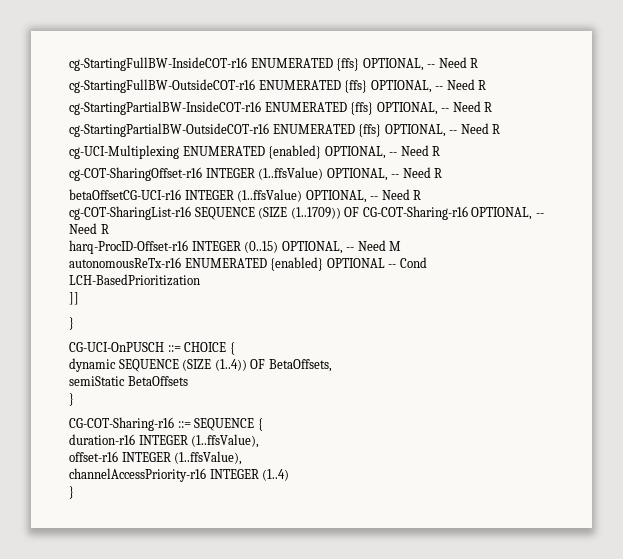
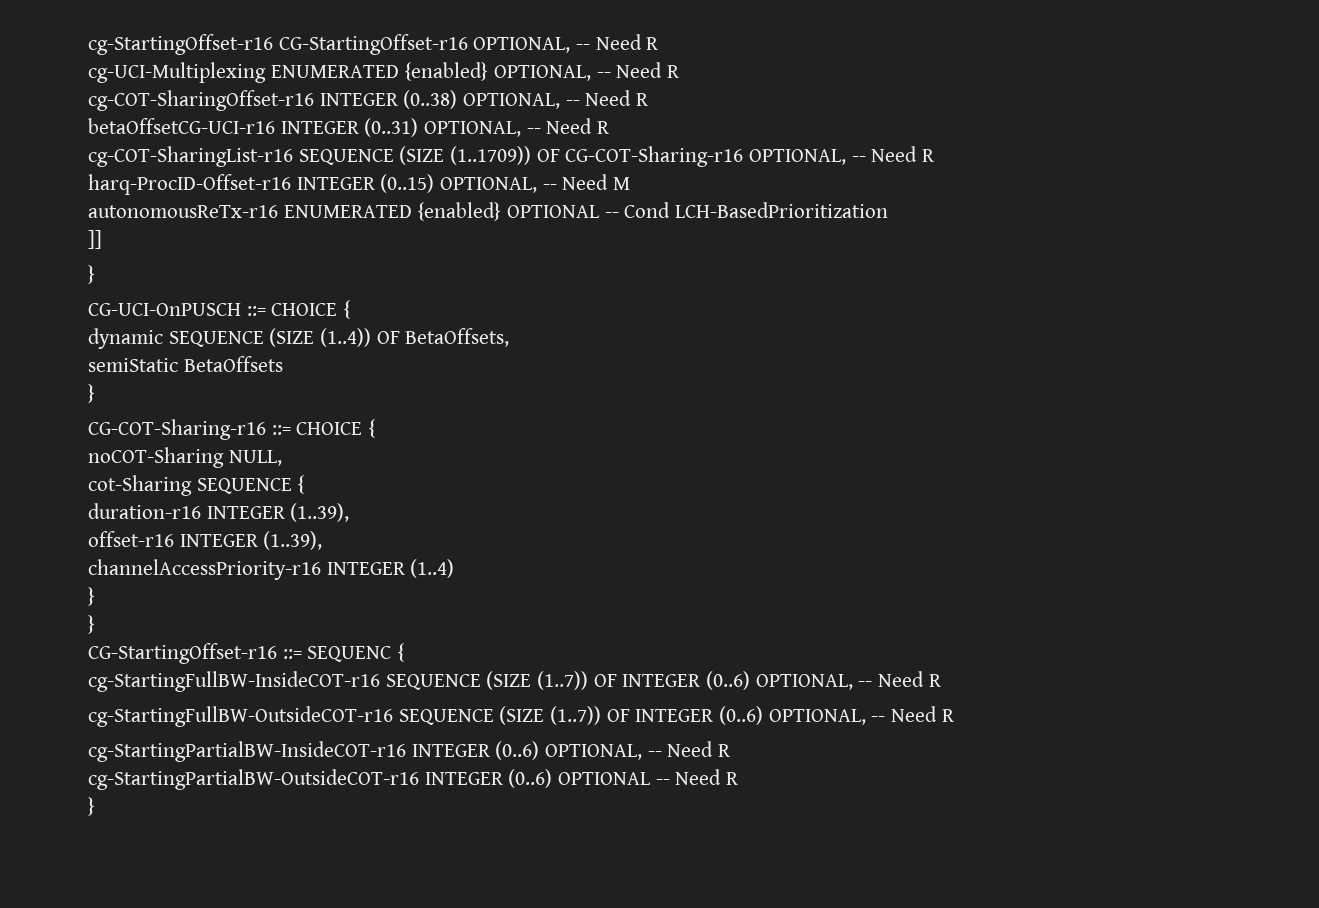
- cg-StartingFullBW-InsideCOT-r16 ENUMERATED {ffs} OPTIONAL, -- Need R
- cg-StartingFullBW-OutsideCOT-r16 ENUMERATED {ffs} OPTIONAL, -- Need R
- cg-StartingPartialBW-InsideCOT-r16 ENUMERATED {ffs} OPTIONAL, -- Need R
- cg-StartingPartialBW-OutsideCOT-r16 ENUMERATED {ffs} OPTIONAL, -- Need R
+ cg-StartingOffset-r16 CG-StartingOffset-r16 OPTIONAL, -- Need R
- cg-COT-SharingOffset-r16 INTEGER (1..ffsValue) OPTIONAL, -- Need R
+ cg-COT-SharingOffset-r16 INTEGER (0..38) OPTIONAL, -- Need R
- betaOffsetCG-UCI-r16 INTEGER (1..ffsValue) OPTIONAL, -- Need R
+ betaOffsetCG-UCI-r16 INTEGER (0..31) OPTIONAL, -- Need R
- CG-COT-Sharing-r16 ::= SEQUENCE {
+ CG-COT-Sharing-r16 ::= CHOICE {
+ noCOT-Sharing NULL,
+ cot-Sharing SEQUENCE {
- duration-r16 INTEGER (1..ffsValue),
+ duration-r16 INTEGER (1..39),
- offset-r16 INTEGER (1..ffsValue),
+ offset-r16 INTEGER (1..39),
  channelAccessPriority-r16 INTEGER (1..4)
+ }
+ }
+ CG-StartingOffset-r16 ::= SEQUENC {
+ cg-StartingFullBW-InsideCOT-r16 SEQUENCE (SIZE (1..7)) OF INTEGER (0..6) OPTIONAL, -- Need R
+ cg-StartingFullBW-OutsideCOT-r16 SEQUENCE (SIZE (1..7)) OF INTEGER (0..6) OPTIONAL, -- Need R
+ cg-StartingPartialBW-InsideCOT-r16 INTEGER (0..6) OPTIONAL, -- Need R
+ cg-StartingPartialBW-OutsideCOT-r16 INTEGER (0..6) OPTIONAL -- Need R

